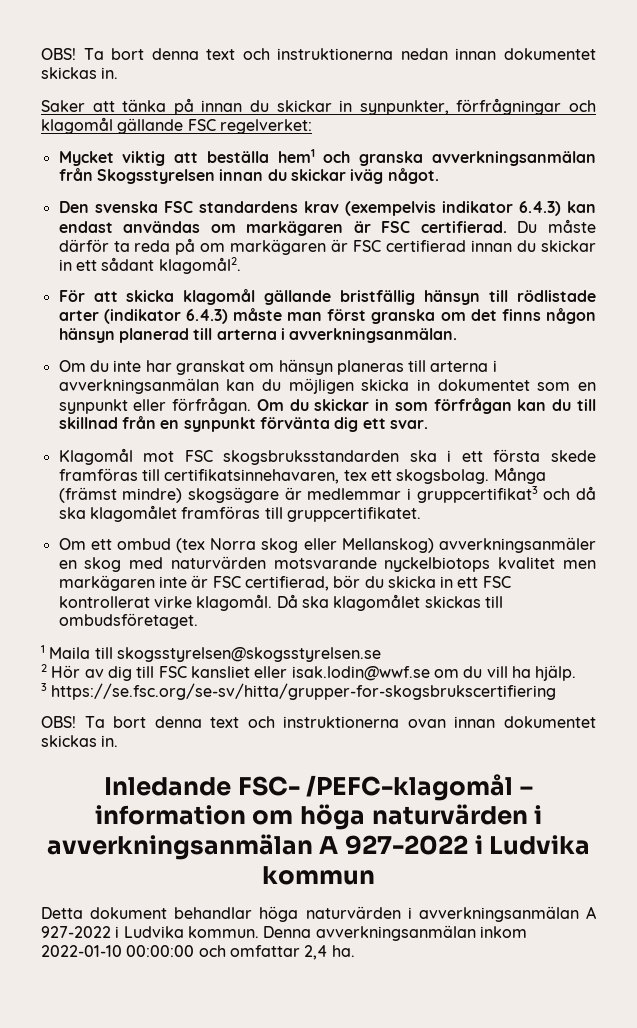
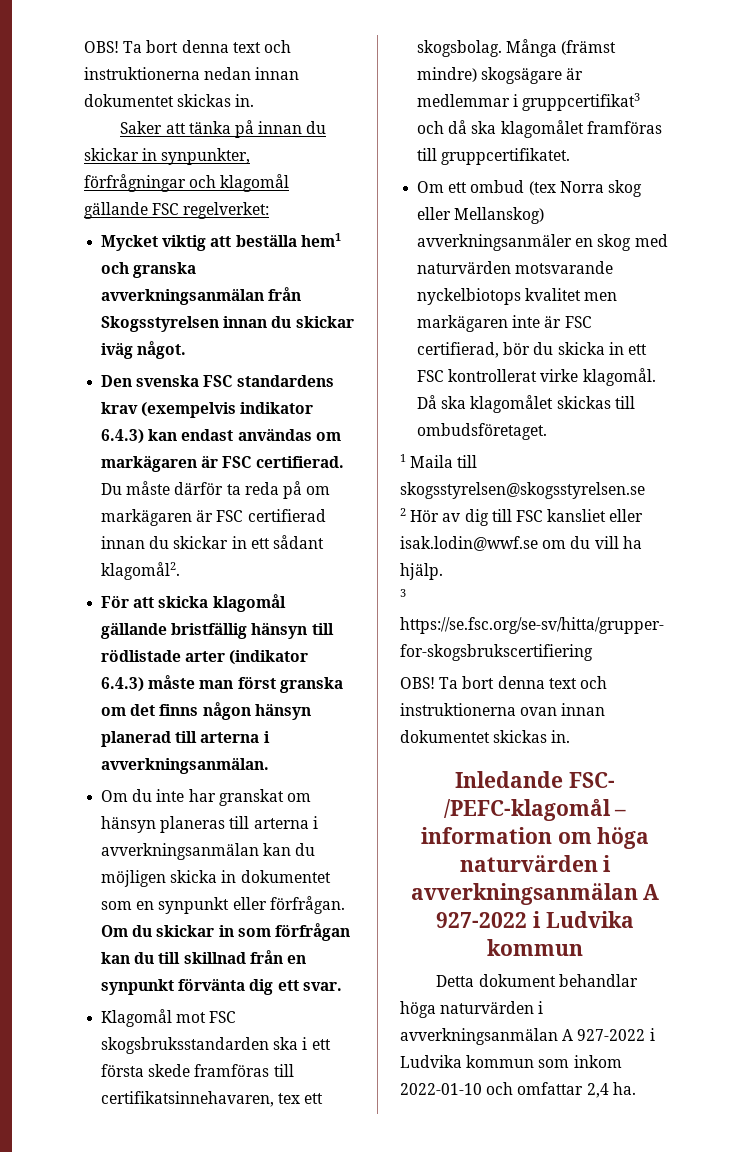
- Detta dokument behandlar höga naturvärden i avverkningsanmälan A 927-2022 i Ludvika kommun. Denna avverkningsanmälan inkom 2022-01-10 00:00:00 och omfattar 2,4 ha.
+ Detta dokument behandlar höga naturvärden i avverkningsanmälan A 927-2022 i Ludvika kommun som inkom 2022-01-10 och omfattar 2,4 ha.

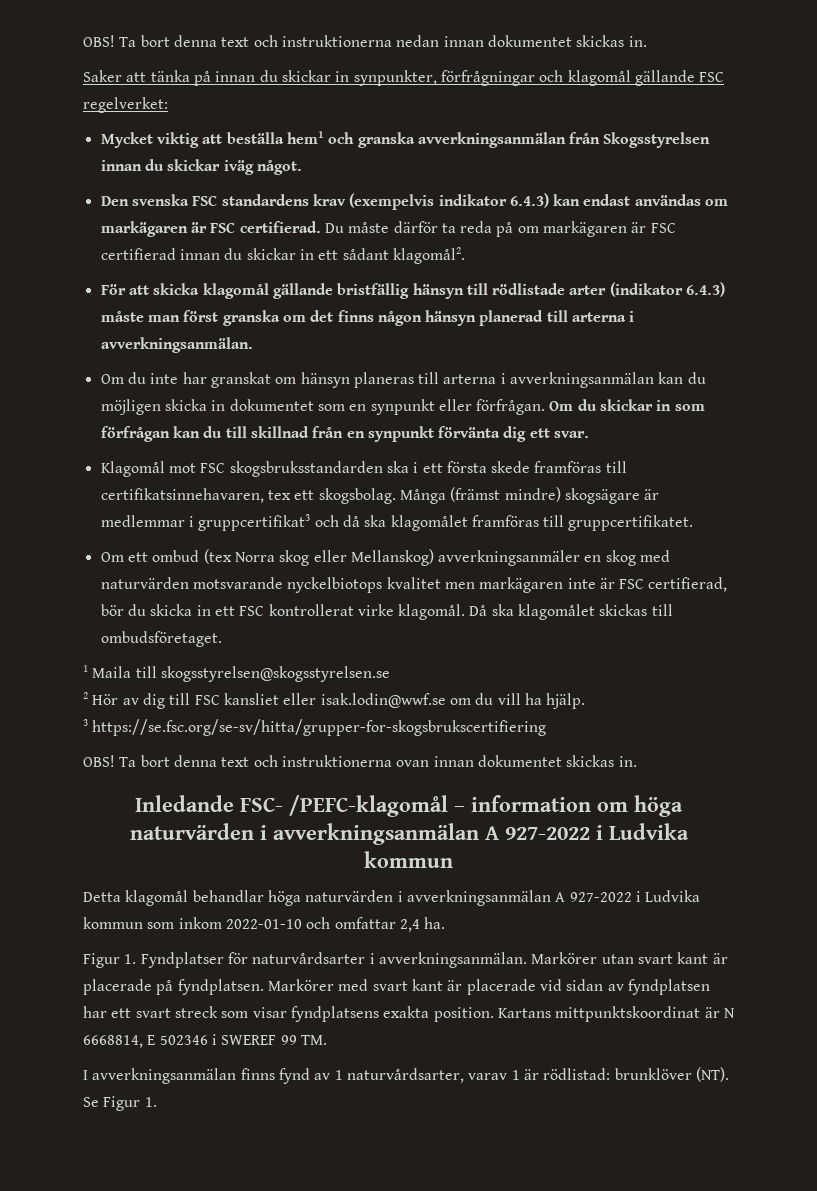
- Detta dokument behandlar höga naturvärden i avverkningsanmälan A 927-2022 i Ludvika kommun som inkom 2022-01-10 och omfattar 2,4 ha.
+ Detta klagomål behandlar höga naturvärden i avverkningsanmälan A 927-2022 i Ludvika kommun som inkom 2022-01-10 och omfattar 2,4 ha.
+ Figur 1. Fyndplatser för naturvårdsarter i avverkningsanmälan. Markörer utan svart kant är placerade på fyndplatsen. Markörer med svart kant är placerade vid sidan av fyndplatsen har ett svart streck som visar fyndplatsens exakta position. Kartans mittpunktskoordinat är N 6668814, E 502346 i SWEREF 99 TM.
+ I avverkningsanmälan finns fynd av 1 naturvårdsarter, varav 1 är rödlistad: brunklöver (NT). Se Figur 1.

